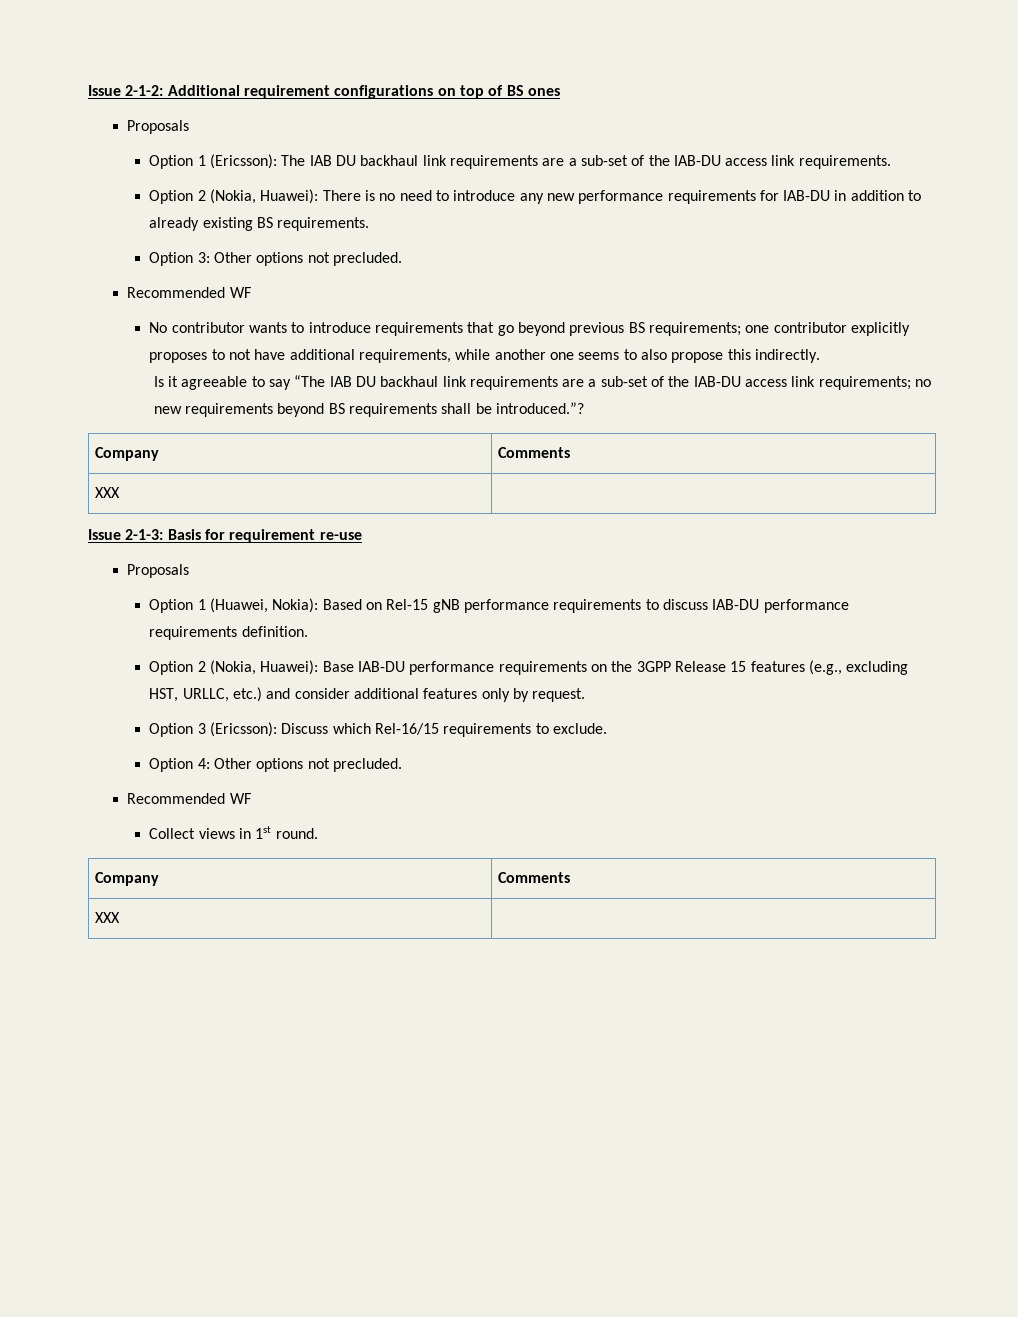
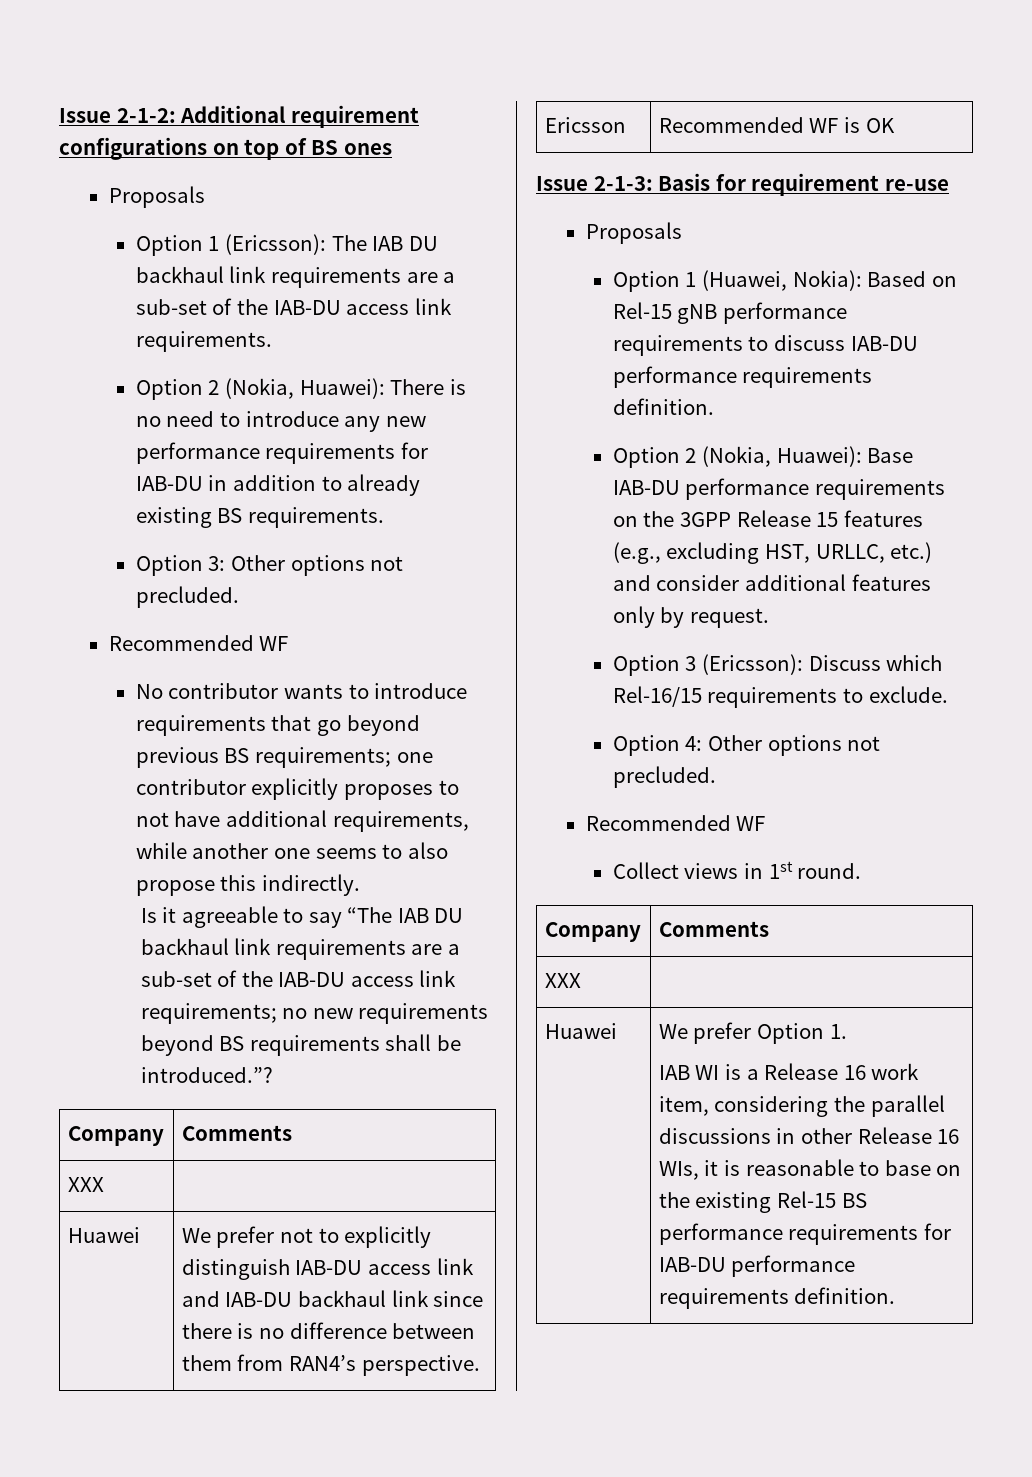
+ Huawei | We prefer not to explicitly distinguish IAB-DU access link and IAB-DU backhaul link since there is no difference between them from RAN4’s perspective.
+ Ericsson | Recommended WF is OK
+ Huawei | We prefer Option 1.
+ IAB WI is a Release 16 work item, considering the parallel discussions in other Release 16 WIs, it is reasonable to base on the existing Rel-15 BS performance requirements for IAB-DU performance requirements definition.

